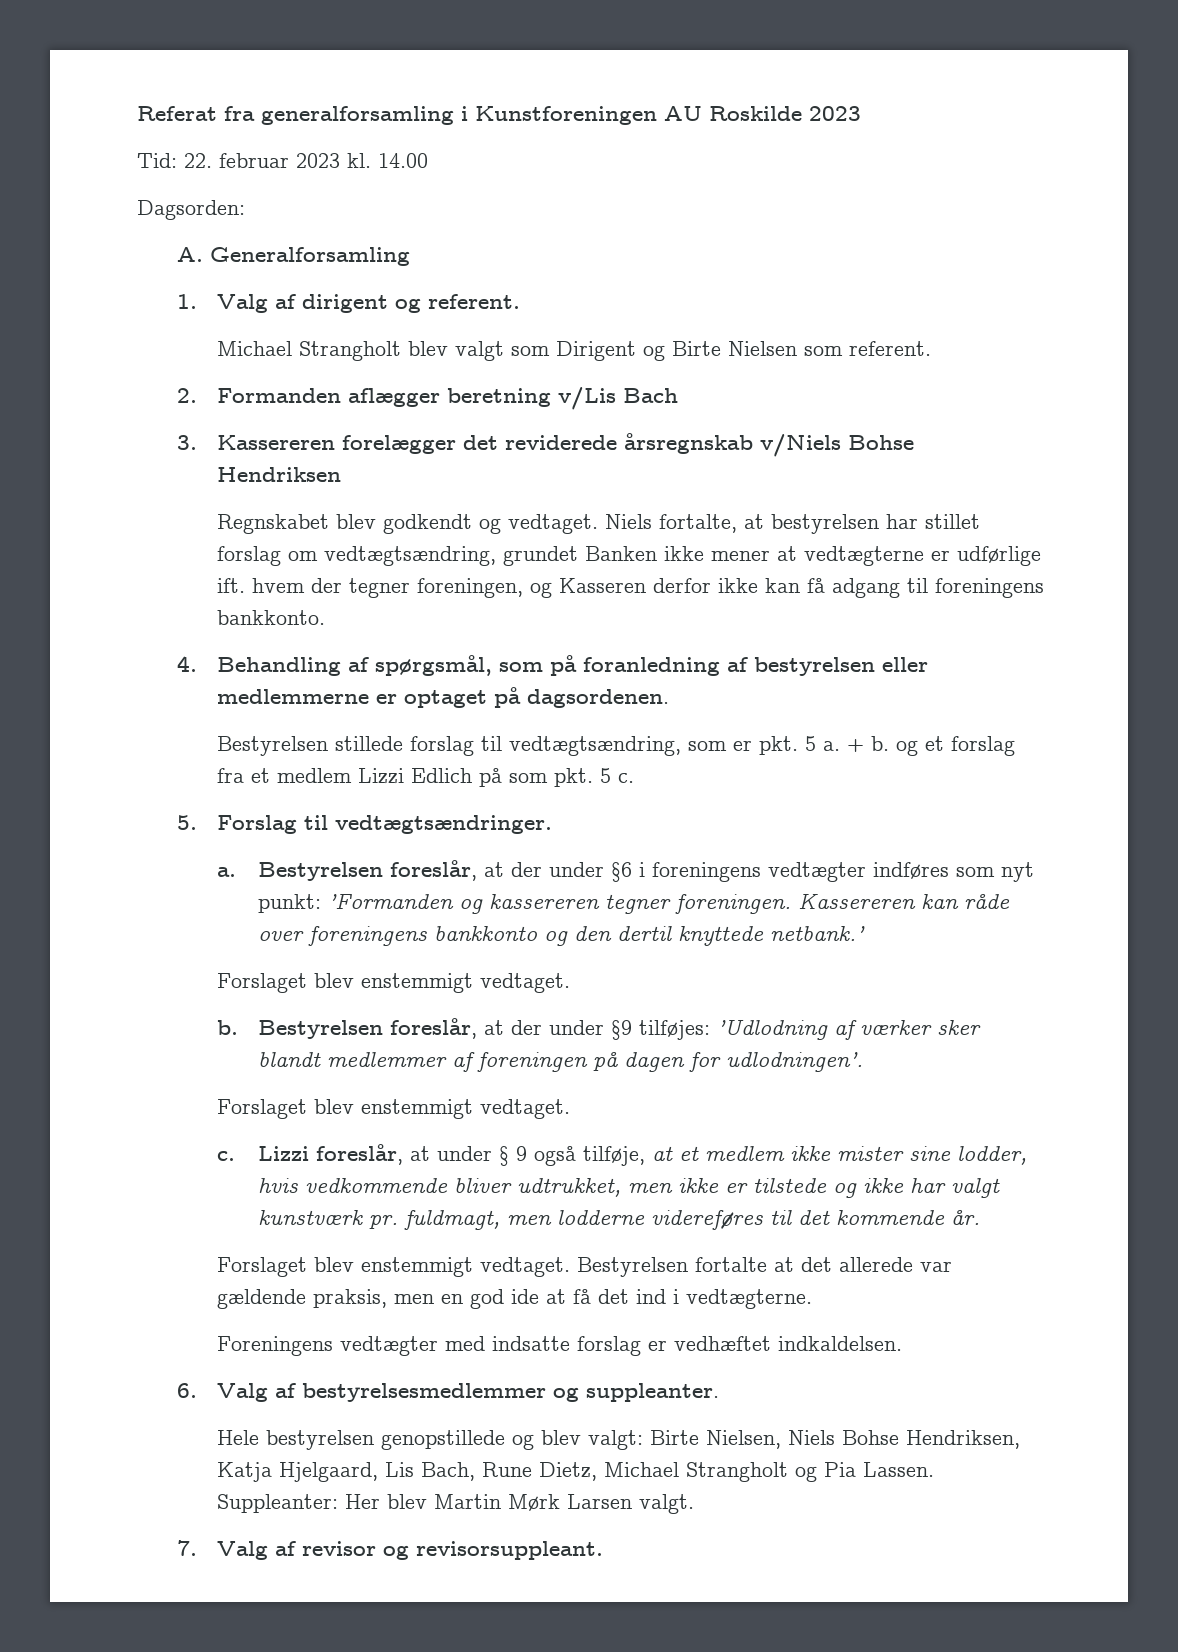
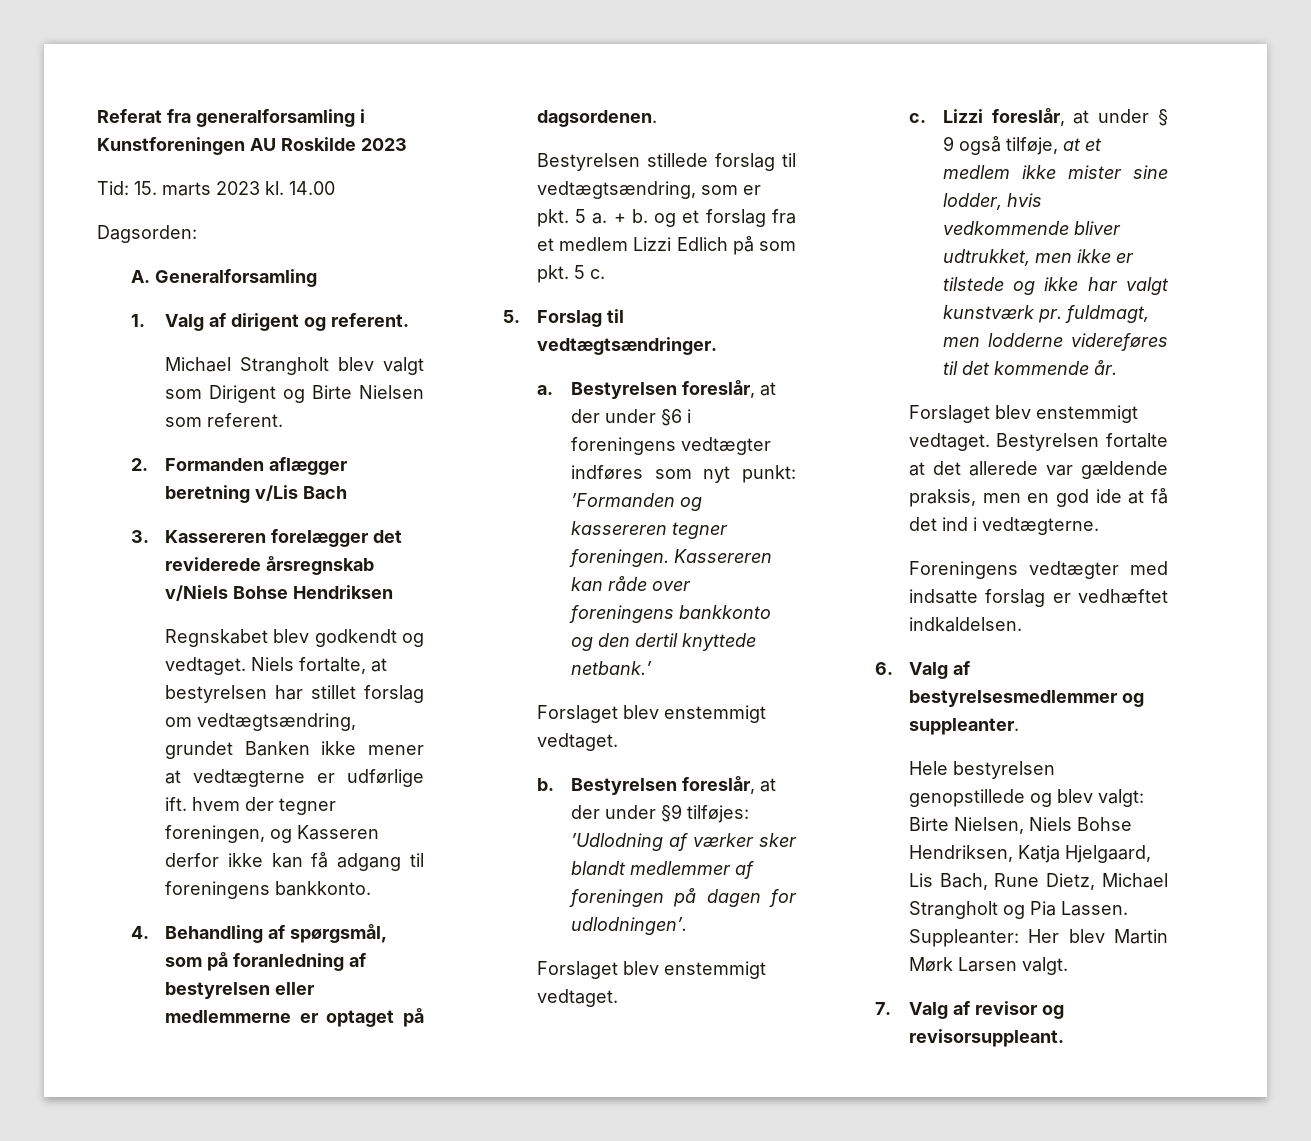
- Tid: 22. februar 2023 kl.
+ Tid: 15. marts 2023 kl.

